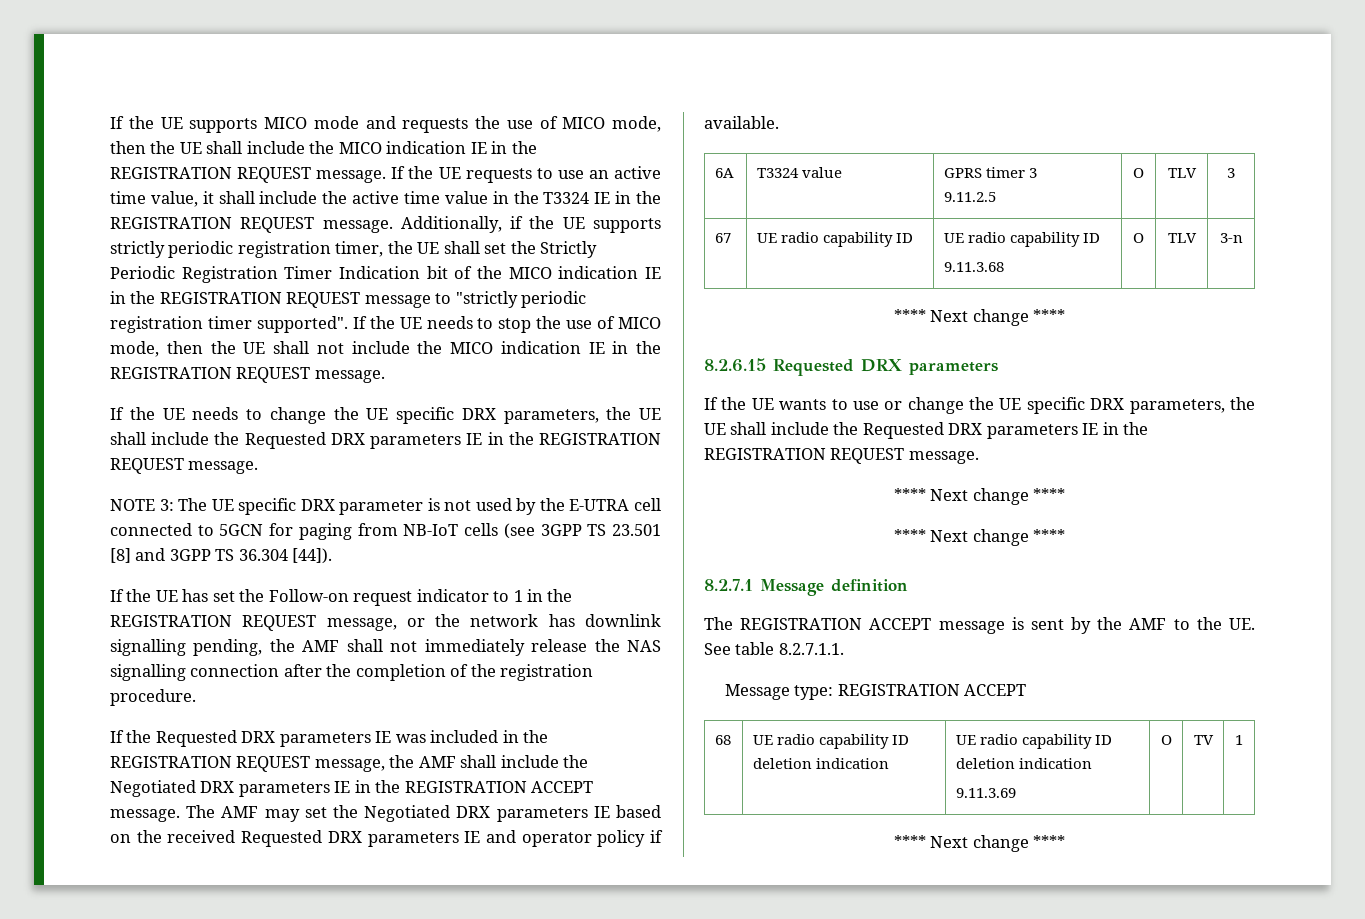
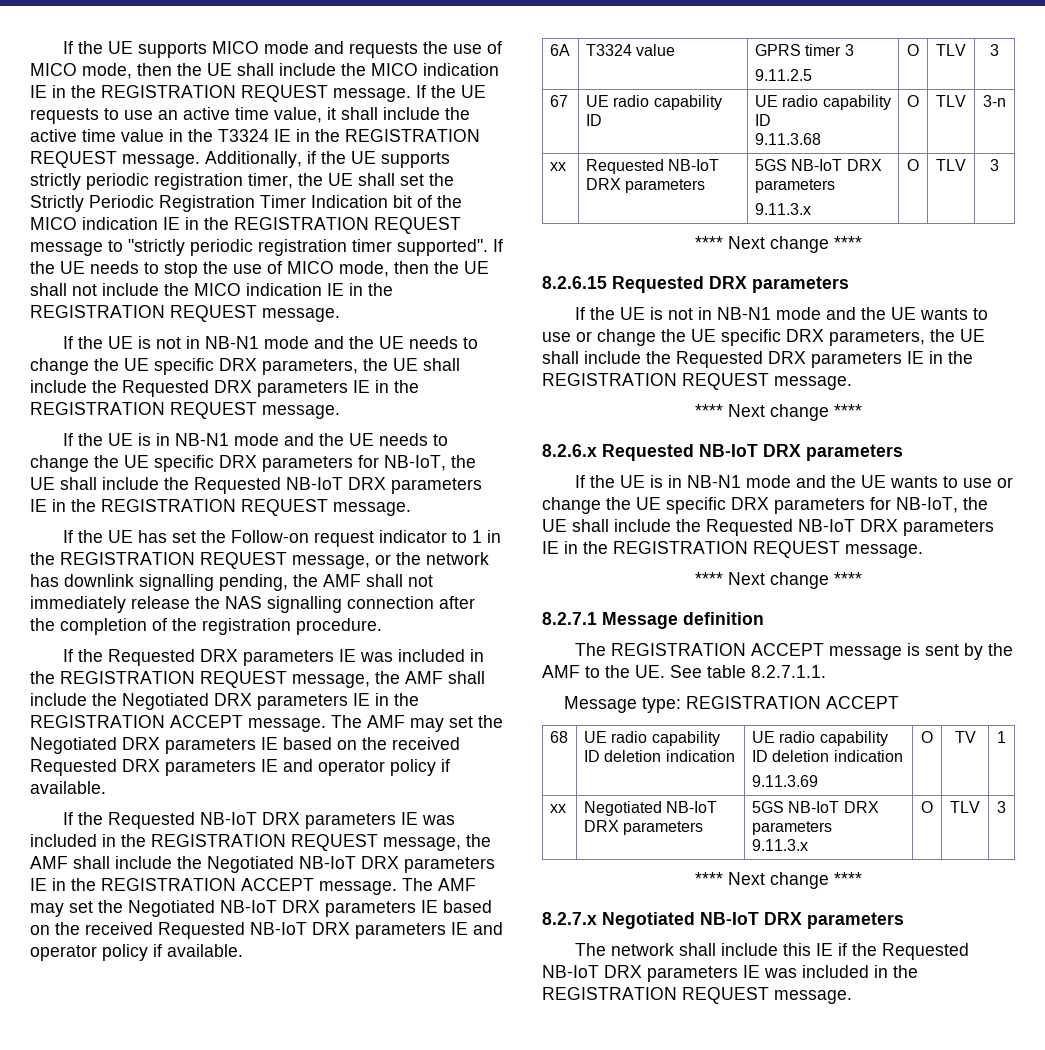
- If the UE needs to change the UE specific DRX parameters, the UE shall include the Requested DRX parameters IE in the REGISTRATION REQUEST message.
+ If the UE is not in NB-N1 mode and the UE needs to change the UE specific DRX parameters, the UE shall include the Requested DRX parameters IE in the REGISTRATION REQUEST message.
- NOTE 3: The UE specific DRX parameter is not used by the E-UTRA cell connected to 5GCN for paging from NB-IoT cells (see 3GPP TS 23.501 [8] and 3GPP TS 36.304 [44]).
+ If the UE is in NB-N1 mode and the UE needs to change the UE specific DRX parameters for NB-IoT, the UE shall include the Requested NB-IoT DRX parameters IE in the REGISTRATION REQUEST message.
+ If the Requested NB-IoT DRX parameters IE was included in the REGISTRATION REQUEST message, the AMF shall include the Negotiated NB-IoT DRX parameters IE in the REGISTRATION ACCEPT message. The AMF may set the Negotiated NB-IoT DRX parameters IE based on the received Requested NB-IoT DRX parameters IE and operator policy if available.
+ xx | Requested NB-IoT DRX parameters | 5GS NB-IoT DRX parameters
+ 9.11.3.x | O | TLV | 3
- If the UE wants to use or change the UE specific DRX parameters, the UE shall include the Requested DRX parameters IE in the REGISTRATION REQUEST message.
+ If the UE is not in NB-N1 mode and the UE wants to use or change the UE specific DRX parameters, the UE shall include the Requested DRX parameters IE in the REGISTRATION REQUEST message.
+ 8.2.6.x Requested NB-IoT DRX parameters
+ If the UE is in NB-N1 mode and the UE wants to use or change the UE specific DRX parameters for NB-IoT, the UE shall include the Requested NB-IoT DRX parameters IE in the REGISTRATION REQUEST message.
  68 | UE radio capability ID deletion indication | UE radio capability ID deletion indication
  9.11.3.69 | O | TV | 1
+ xx | Negotiated NB-IoT DRX parameters | 5GS NB-IoT DRX parameters
+ 9.11.3.x | O | TLV | 3
  **** Next change ****
+ 8.2.7.x Negotiated NB-IoT DRX parameters
+ The network shall include this IE if the Requested NB-IoT DRX parameters IE was included in the REGISTRATION REQUEST message.

